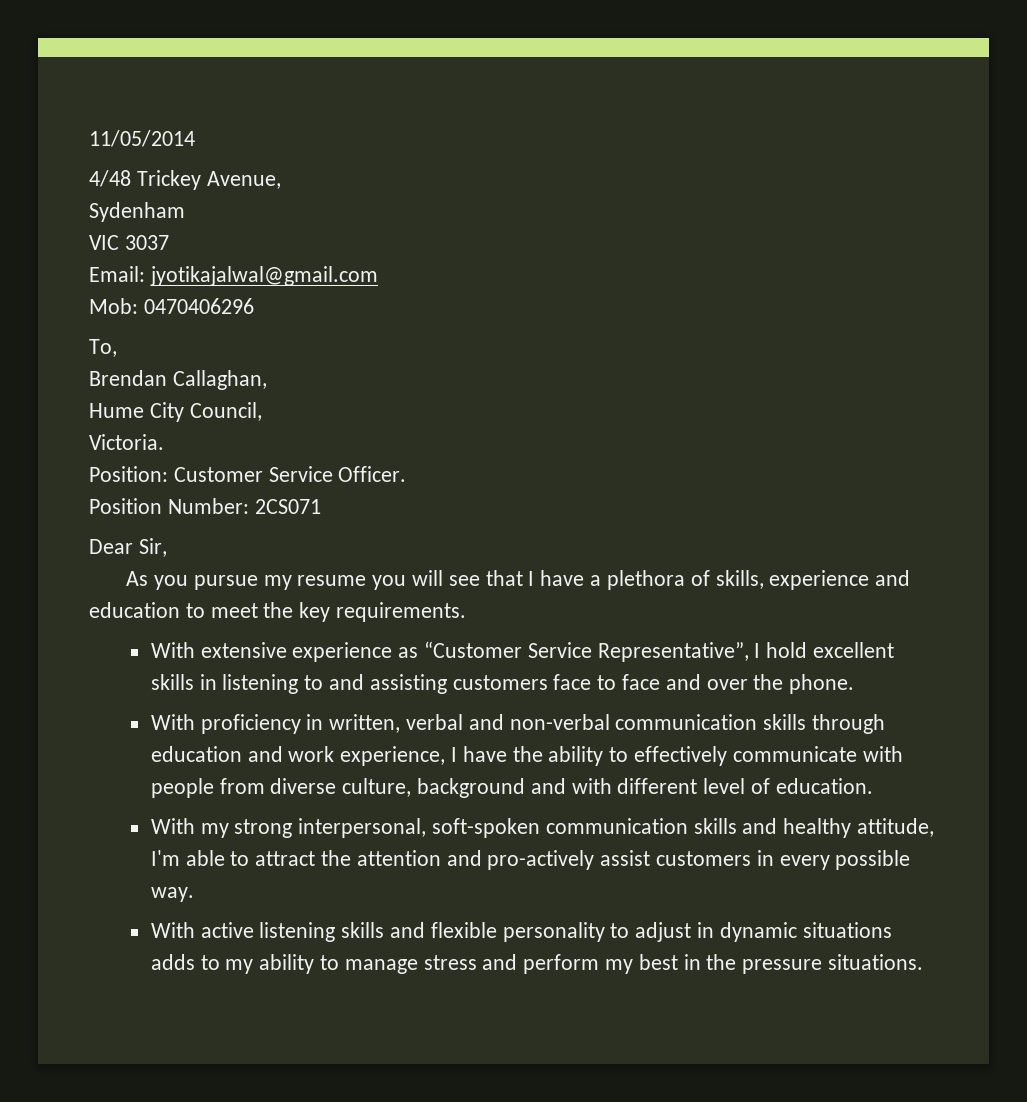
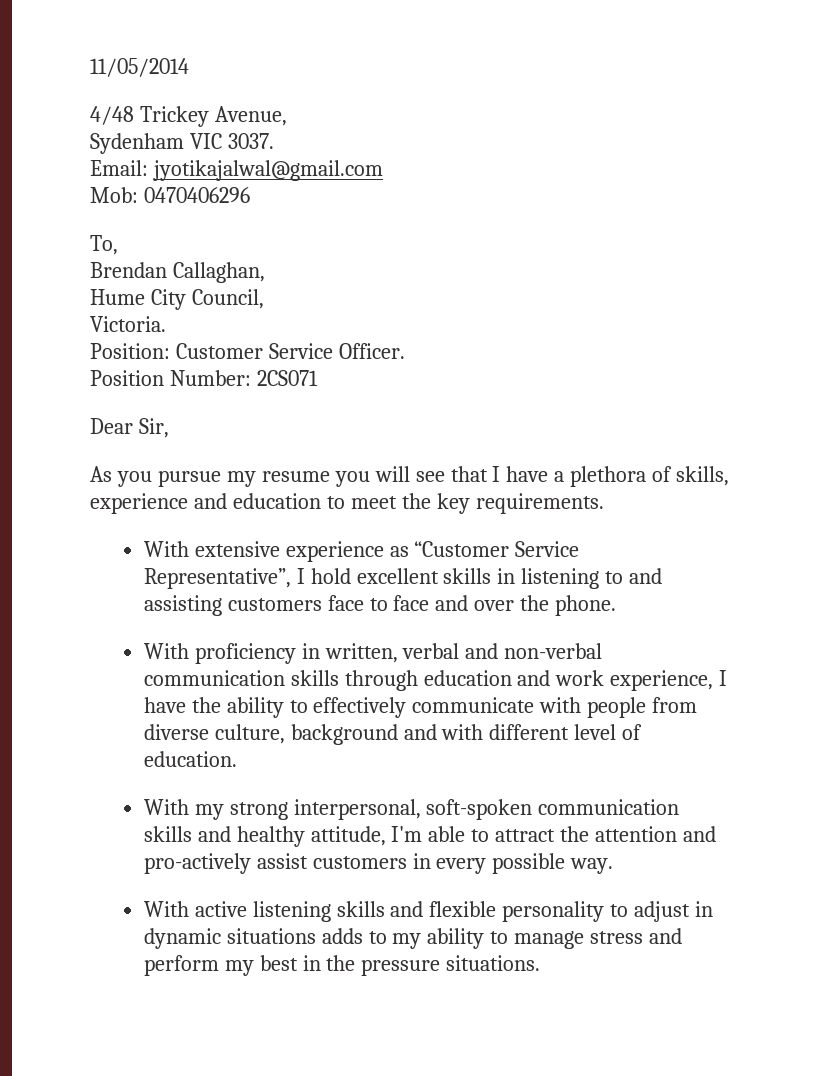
- Sydenham
- VIC 3037
+ Sydenham VIC 3037.

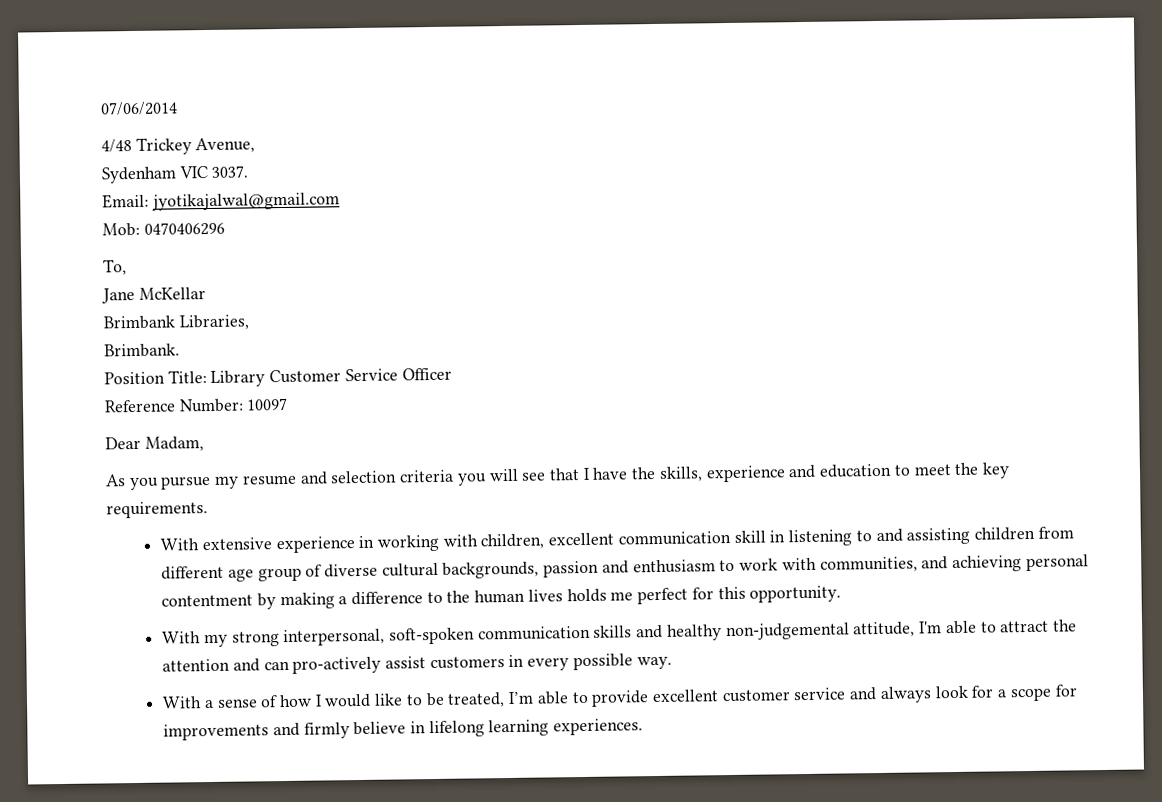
- 11/05/2014
+ 07/06/2014
- Brendan Callaghan,
- Hume City Council,
- Victoria.
- Position: Customer Service Officer.
- Position Number: 2CS071
+ Jane McKellar
+ Brimbank Libraries,
+ Brimbank.
+ Position Title: Library Customer Service Officer
+ Reference Number: 10097
- Dear Sir,
+ Dear Madam,
- As you pursue my resume you will see that I have a plethora of skills, experience and education to meet the key requirements.
+ As you pursue my resume and selection criteria you will see that I have the skills, experience and education to meet the key requirements.
- With extensive experience as “Customer Service Representative”, I hold excellent skills in listening to and assisting customers face to face and over the phone.
- With proficiency in written, verbal and non-verbal communication skills through education and work experience, I have the ability to effectively communicate with people from diverse culture, background and with different level of education.
+ With extensive experience in working with children, excellent communication skill in listening to and assisting children from different age group of diverse cultural backgrounds, passion and enthusiasm to work with communities, and achieving personal contentment by making a difference to the human lives holds me perfect for this opportunity.
- With my strong interpersonal, soft-spoken communication skills and healthy attitude, I'm able to attract the attention and pro-actively assist customers in every possible way.
+ With my strong interpersonal, soft-spoken communication skills and healthy non-judgemental attitude, I'm able to attract the attention and can pro-actively assist customers in every possible way.
- With active listening skills and flexible personality to adjust in dynamic situations adds to my ability to manage stress and perform my best in the pressure situations.
+ With a sense of how I would like to be treated, I’m able to provide excellent customer service and always look for a scope for improvements and firmly believe in lifelong learning experiences.

